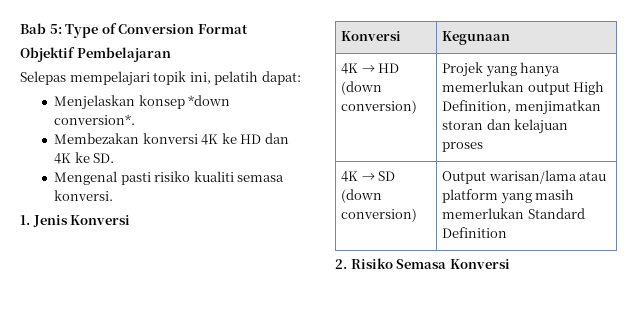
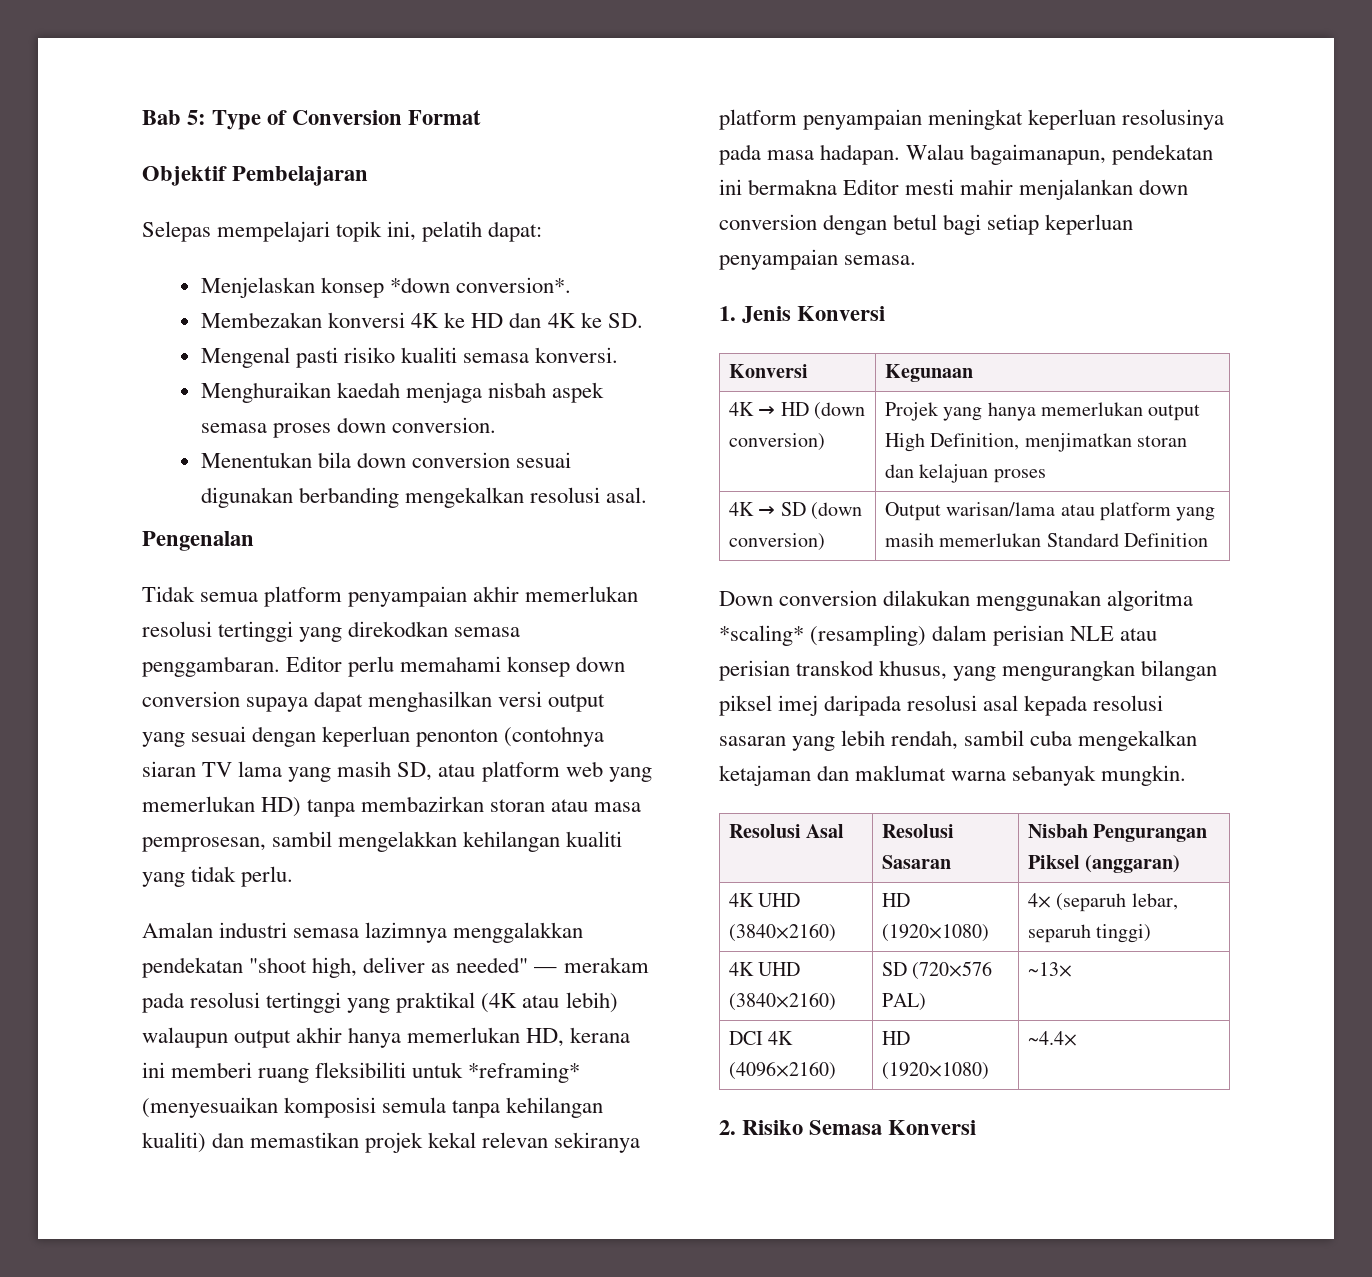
+ Menghuraikan kaedah menjaga nisbah aspek semasa proses down conversion.
+ Menentukan bila down conversion sesuai digunakan berbanding mengekalkan resolusi asal.
+ Pengenalan
+ Tidak semua platform penyampaian akhir memerlukan resolusi tertinggi yang direkodkan semasa penggambaran. Editor perlu memahami konsep down conversion supaya dapat menghasilkan versi output yang sesuai dengan keperluan penonton (contohnya siaran TV lama yang masih SD, atau platform web yang memerlukan HD) tanpa membazirkan storan atau masa pemprosesan, sambil mengelakkan kehilangan kualiti yang tidak perlu.
+ Amalan industri semasa lazimnya menggalakkan pendekatan "shoot high, deliver as needed" — merakam pada resolusi tertinggi yang praktikal (4K atau lebih) walaupun output akhir hanya memerlukan HD, kerana ini memberi ruang fleksibiliti untuk *reframing* (menyesuaikan komposisi semula tanpa kehilangan kualiti) dan memastikan projek kekal relevan sekiranya platform penyampaian meningkat keperluan resolusinya pada masa hadapan. Walau bagaimanapun, pendekatan ini bermakna Editor mesti mahir menjalankan down conversion dengan betul bagi setiap keperluan penyampaian semasa.
+ Down conversion dilakukan menggunakan algoritma *scaling* (resampling) dalam perisian NLE atau perisian transkod khusus, yang mengurangkan bilangan piksel imej daripada resolusi asal kepada resolusi sasaran yang lebih rendah, sambil cuba mengekalkan ketajaman dan maklumat warna sebanyak mungkin.
+ Resolusi Asal | Resolusi Sasaran | Nisbah Pengurangan Piksel (anggaran)
+ 4K UHD (3840×2160) | HD (1920×1080) | 4× (separuh lebar, separuh tinggi)
+ 4K UHD (3840×2160) | SD (720×576 PAL) | ~13×
+ DCI 4K (4096×2160) | HD (1920×1080) | ~4.4×

